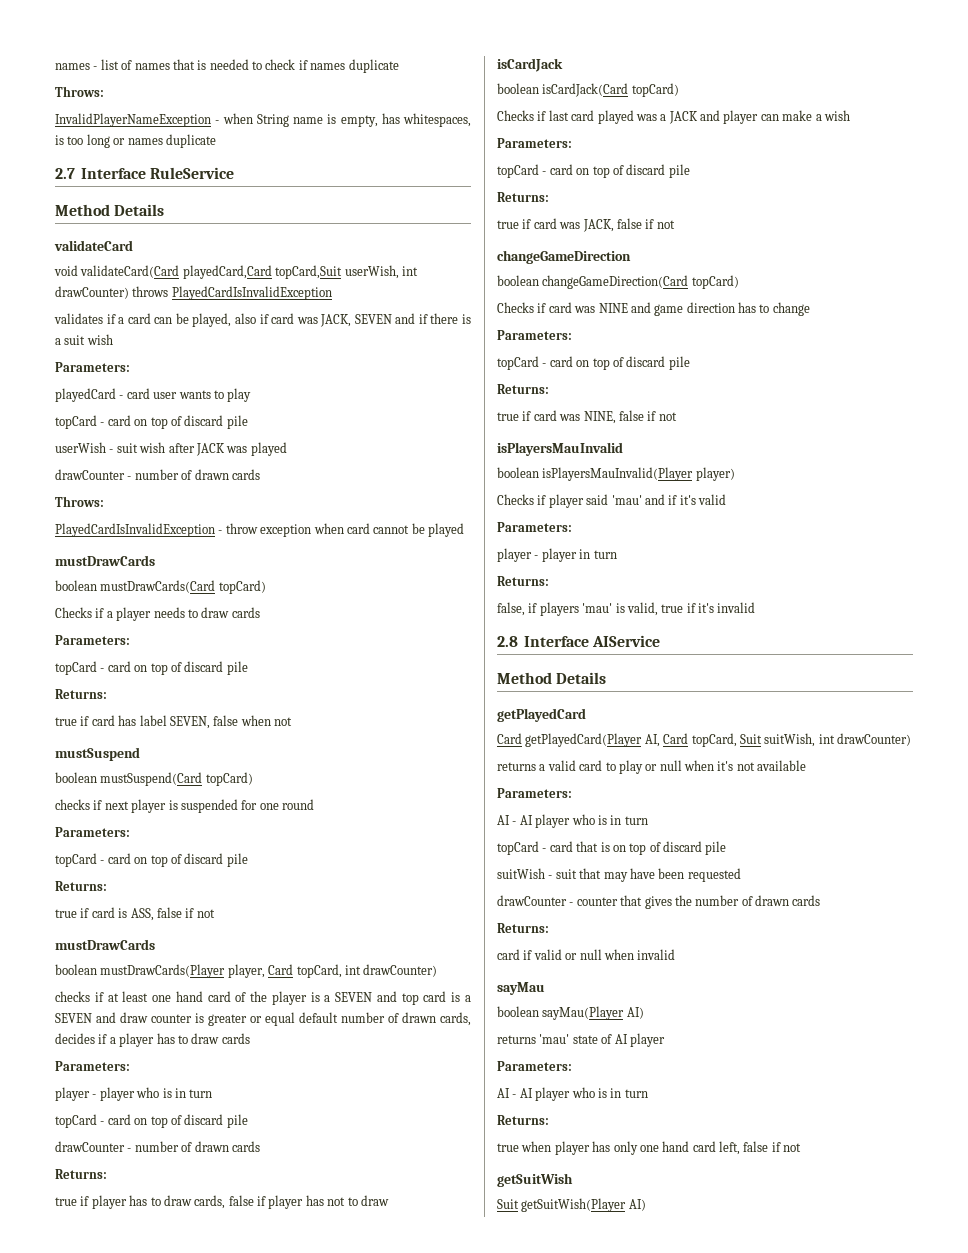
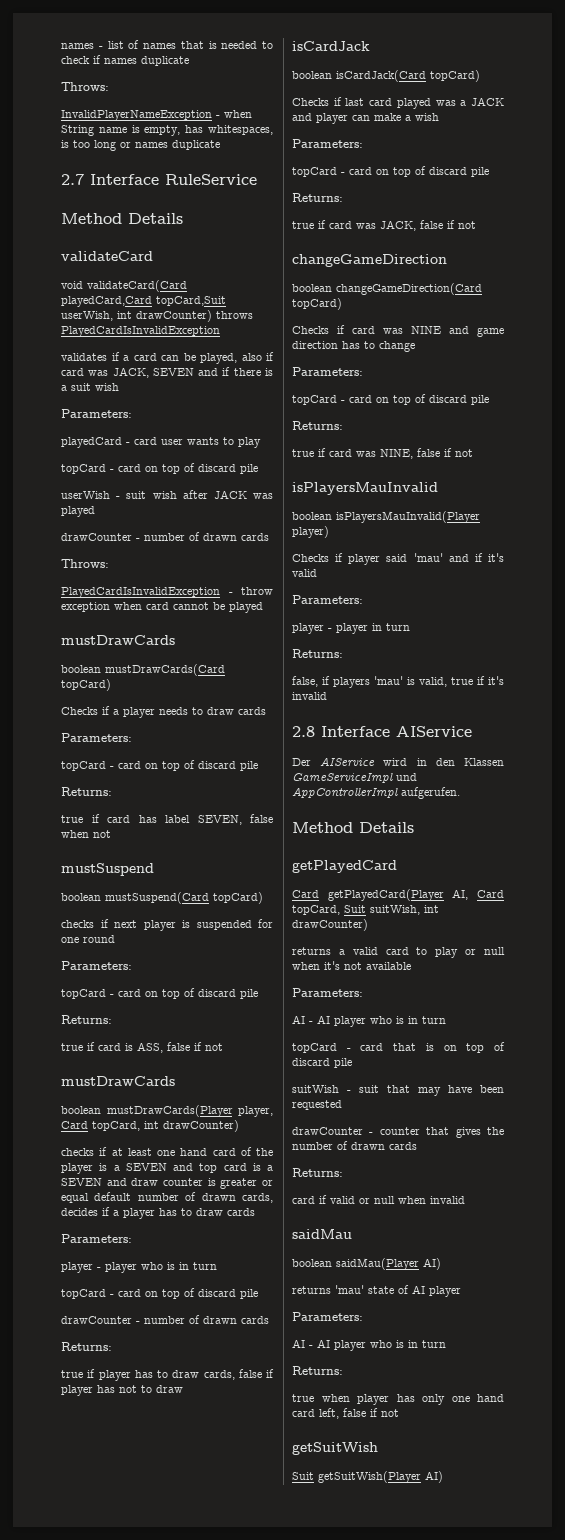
+ Der AIService wird in den Klassen GameServiceImpl und AppControllerImpl aufgerufen.
- sayMau
- boolean sayMau(Player AI)
+ saidMau
+ boolean saidMau(Player AI)

